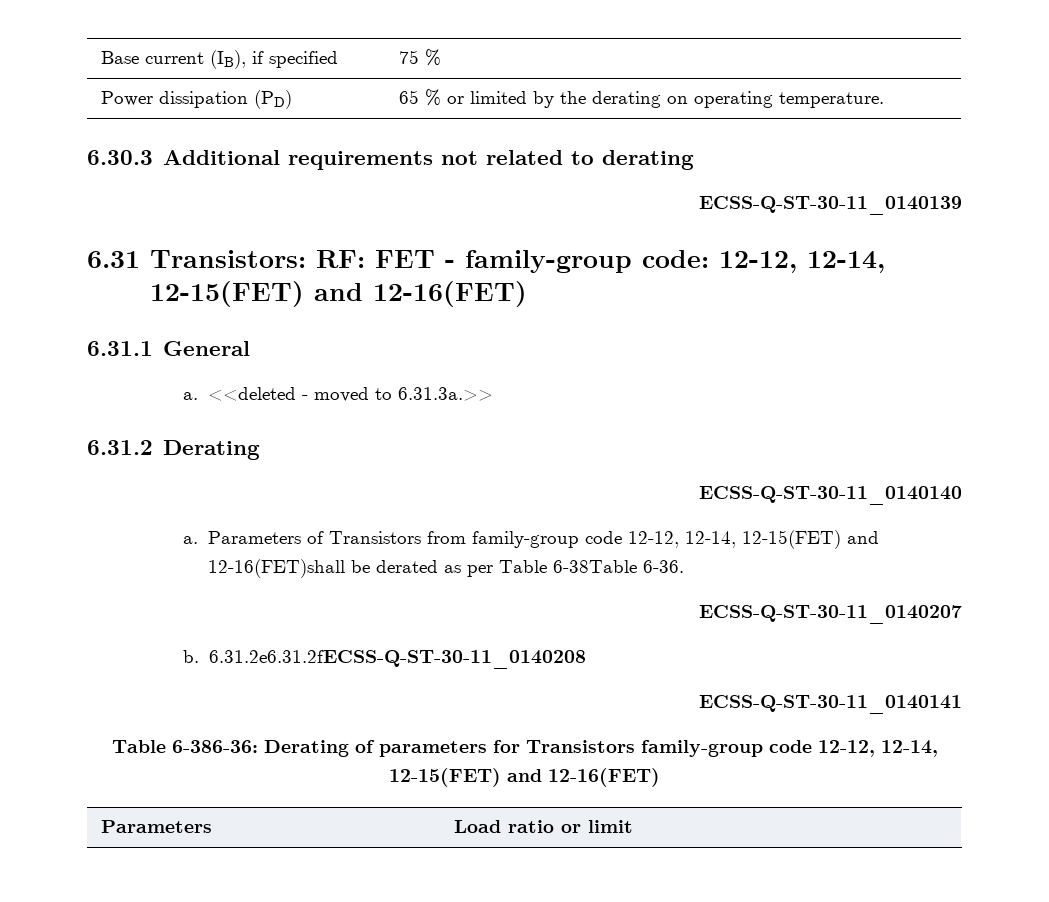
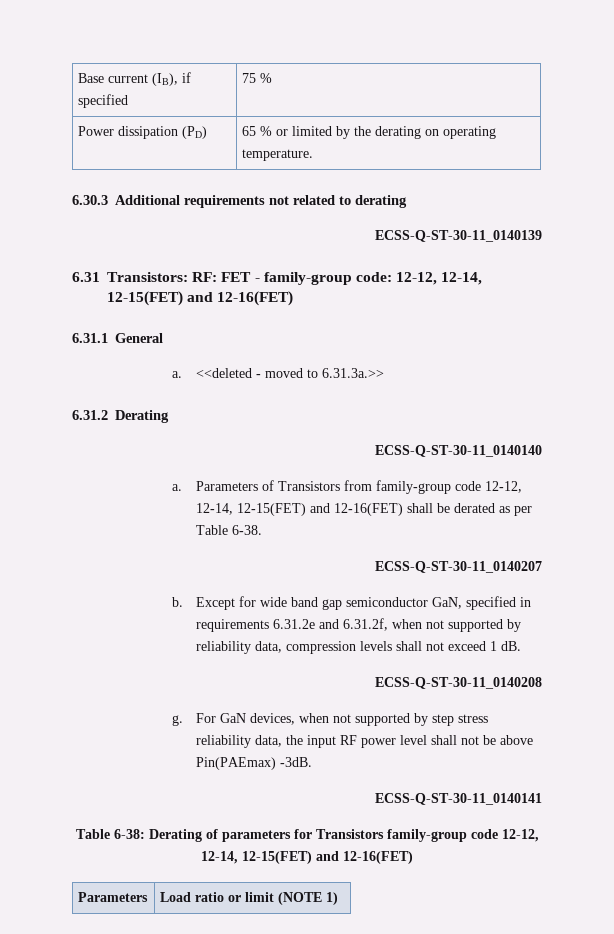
- Parameters of Transistors from family-group code 12-12, 12-14, 12-15(FET) and 12-16(FET)shall be derated as per Table 6-38Table 6-36.
+ Parameters of Transistors from family-group code 12-12, 12-14, 12-15(FET) and 12-16(FET) shall be derated as per Table 6-38.
- 6.31.2e6.31.2fECSS-Q-ST-30-11_0140208
+ Except for wide band gap semiconductor GaN, specified in requirements 6.31.2e and 6.31.2f, when not supported by reliability data, compression levels shall not exceed 1 dB.
+ ECSS-Q-ST-30-11_0140208
+ g. For GaN devices, when not supported by step stress reliability data, the input RF power level shall not be above Pin(PAEmax) -3dB.
- Table 6-386-36: Derating of parameters for Transistors family-group code 12-12, 12-14, 12-15(FET) and 12-16(FET)
+ Table 6-38: Derating of parameters for Transistors family-group code 12-12, 12-14, 12-15(FET) and 12-16(FET)
- Parameters | Load ratio or limit
+ Parameters | Load ratio or limit (NOTE 1)

